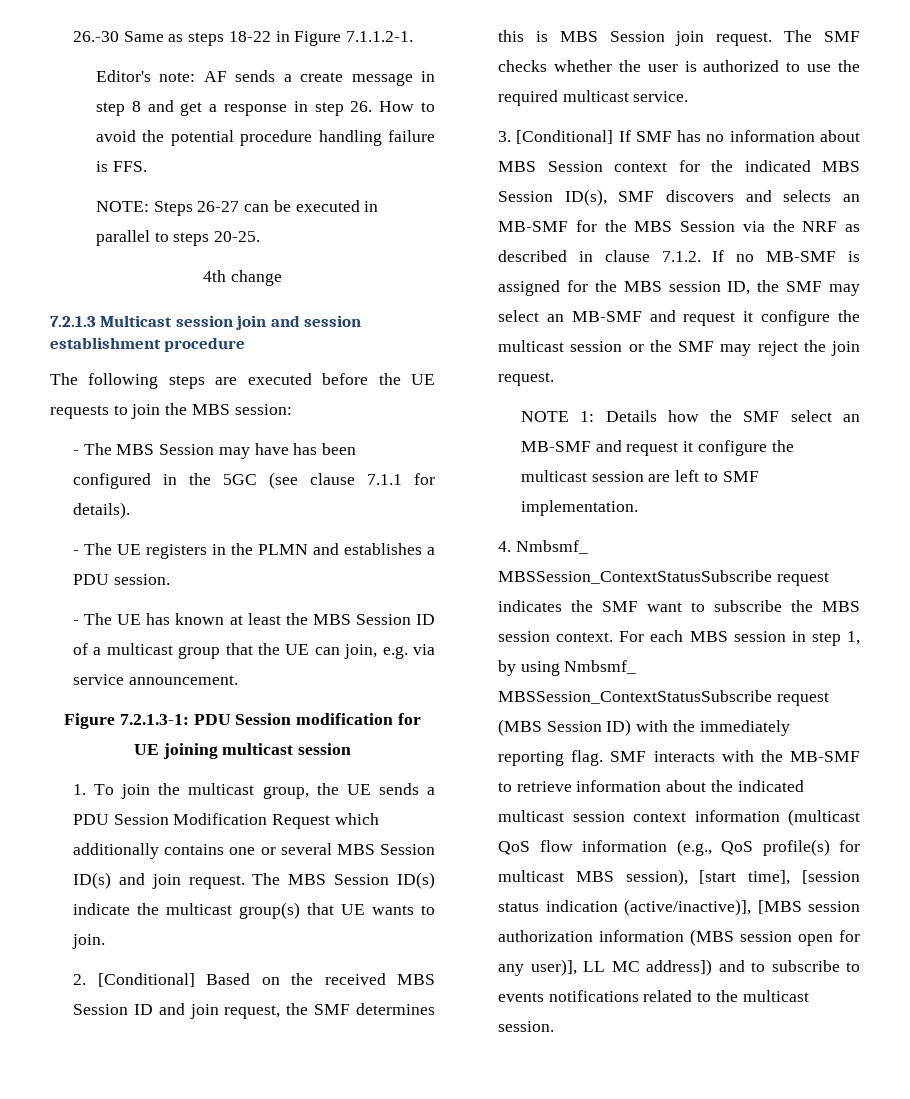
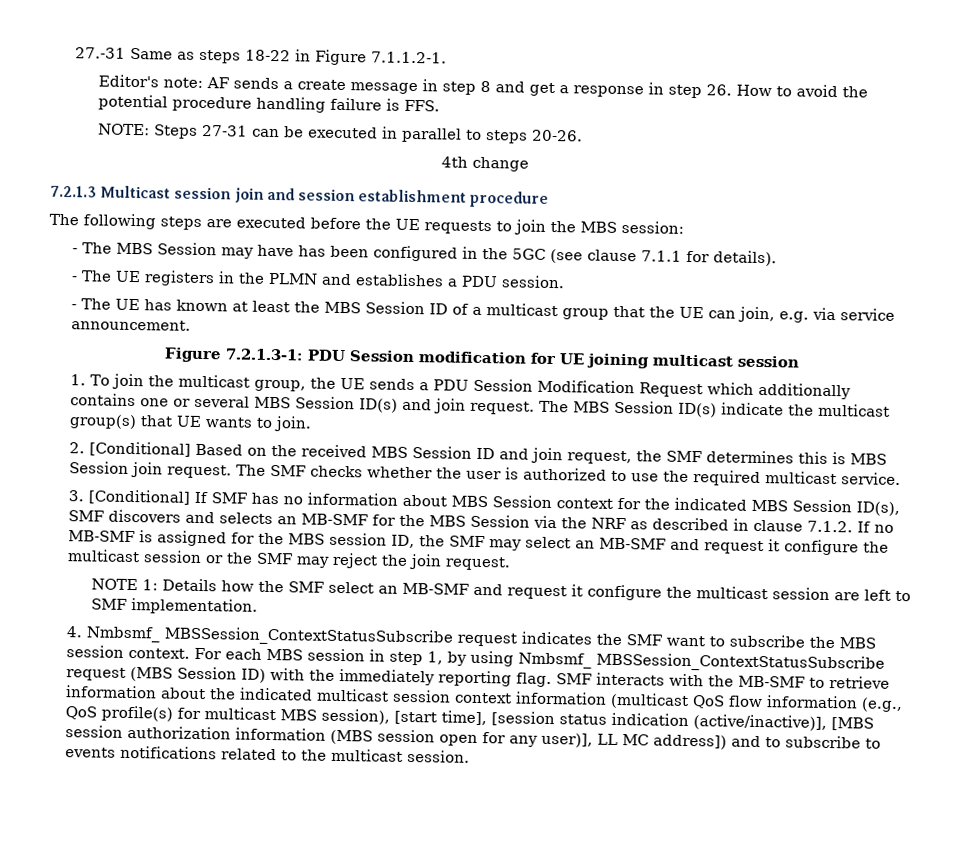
- 26.-30 Same as steps 18-22 in Figure 7.1.1.2-1.
+ 27.-31 Same as steps 18-22 in Figure 7.1.1.2-1.
- NOTE: Steps 26-27 can be executed in parallel to steps 20-25.
+ NOTE: Steps 27-31 can be executed in parallel to steps 20-26.

